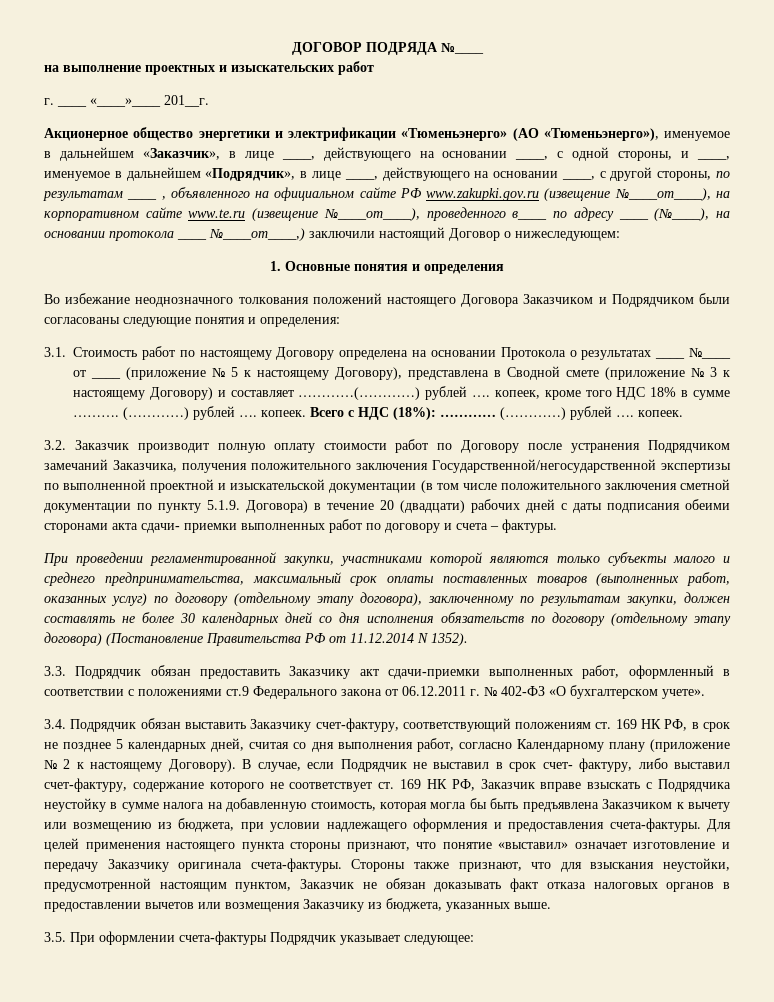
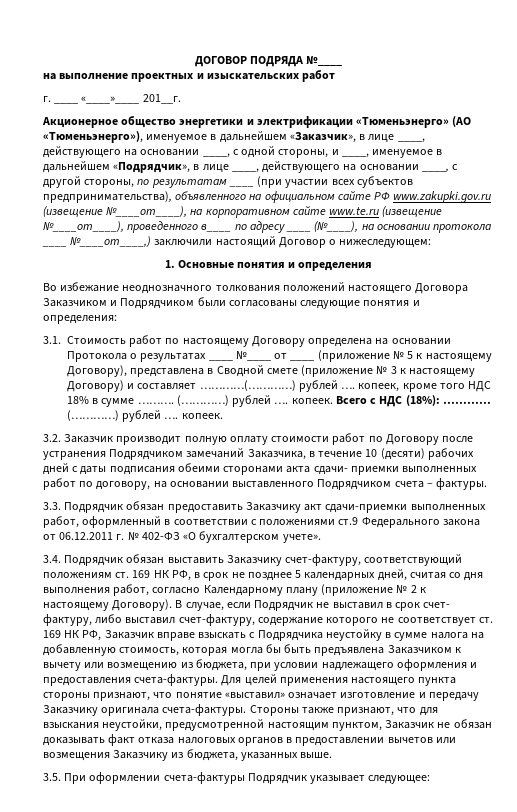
- Акционерное общество энергетики и электрификации «Тюменьэнерго» (АО «Тюменьэнерго»), именуемое в дальнейшем «Заказчик», в лице ____, действующего на основании ____, с одной стороны, и ____, именуемое в дальнейшем «Подрядчик», в лице ____, действующего на основании ____, с другой стороны, по результатам ____ , объявленного на официальном сайте РФ www.zakupki.gov.ru (извещение №____от____), на корпоративном сайте www.te.ru (извещение №____от____), проведенного в____ по адресу ____ (№____), на основании протокола ____ №____от____,) заключили настоящий Договор о нижеследующем:
+ Акционерное общество энергетики и электрификации «Тюменьэнерго» (АО «Тюменьэнерго»), именуемое в дальнейшем «Заказчик», в лице ____, действующего на основании ____, с одной стороны, и ____, именуемое в дальнейшем «Подрядчик», в лице ____, действующего на основании ____, с другой стороны, по результатам ____ (при участии всех субъектов предпринимательства), объявленного на официальном сайте РФ www.zakupki.gov.ru (извещение №____от____), на корпоративном сайте www.te.ru (извещение №____от____), проведенного в____ по адресу ____ (№____), на основании протокола ____ №____от____,) заключили настоящий Договор о нижеследующем:
- 3.2. Заказчик производит полную оплату стоимости работ по Договору после устранения Подрядчиком замечаний Заказчика, получения положительного заключения Государственной/негосударственной экспертизы по выполненной проектной и изыскательской документации (в том числе положительного заключения сметной документации по пункту 5.1.9. Договора) в течение 20 (двадцати) рабочих дней с даты подписания обеими сторонами акта сдачи- приемки выполненных работ по договору и счета – фактуры.
- При проведении регламентированной закупки, участниками которой являются только субъекты малого и среднего предпринимательства, максимальный срок оплаты поставленных товаров (выполненных работ, оказанных услуг) по договору (отдельному этапу договора), заключенному по результатам закупки, должен составлять не более 30 календарных дней со дня исполнения обязательств по договору (отдельному этапу договора) (Постановление Правительства РФ от 11.12.2014 N 1352).
+ 3.2. Заказчик производит полную оплату стоимости работ по Договору после устранения Подрядчиком замечаний Заказчика, в течение 10 (десяти) рабочих дней с даты подписания обеими сторонами акта сдачи- приемки выполненных работ по договору, на основании выставленного Подрядчиком счета – фактуры.

